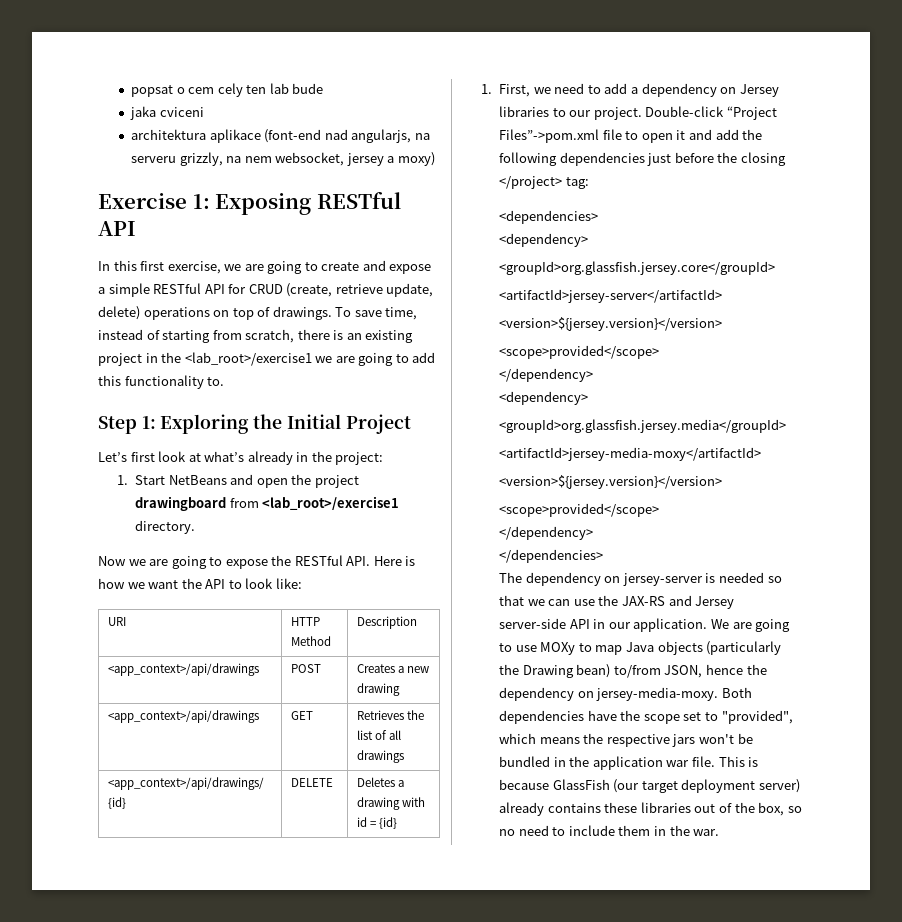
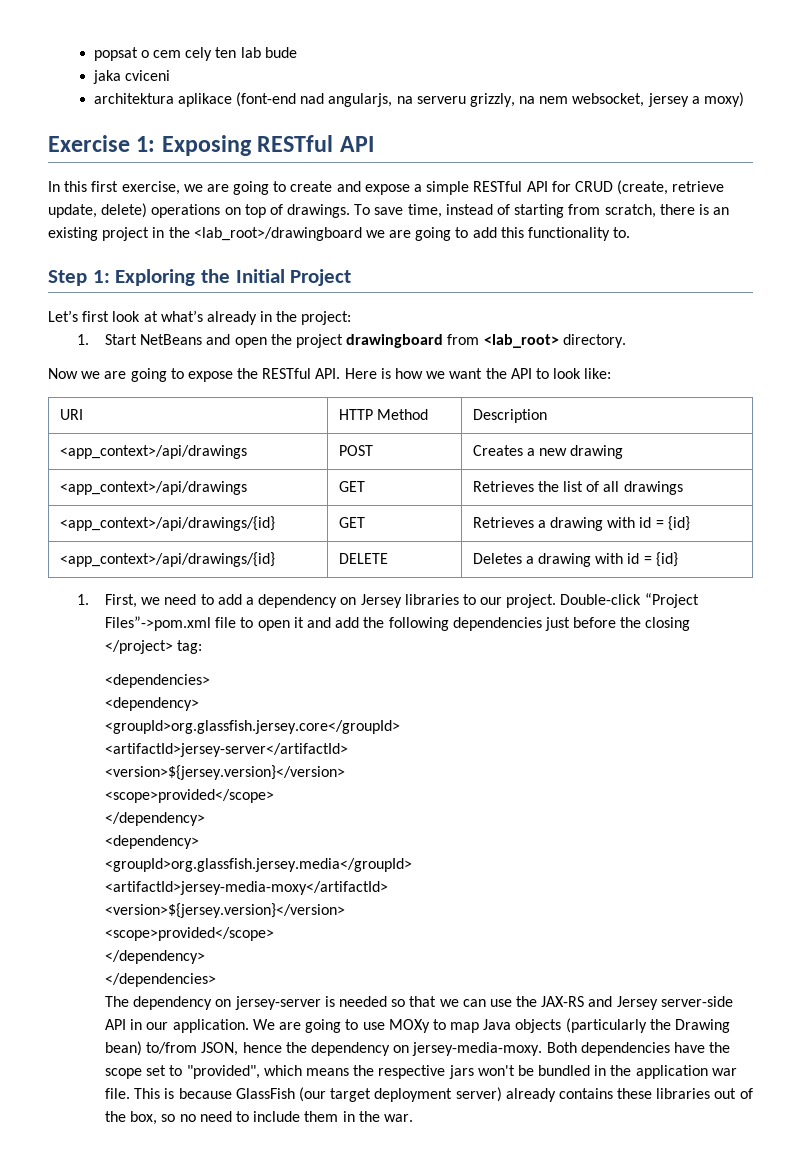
- To save time, instead of starting from scratch, there is an existing project in the <lab_root>/exercise1 we are going to add this functionality to.
+ To save time, instead of starting from scratch, there is an existing project in the <lab_root>/drawingboard we are going to add this functionality to.
- 1. Start NetBeans and open the project drawingboard from <lab_root>/exercise1 directory.
+ 1. Start NetBeans and open the project drawingboard from <lab_root> directory.
+ <app_context>/api/drawings/{id} | GET | Retrieves a drawing with id = {id}

